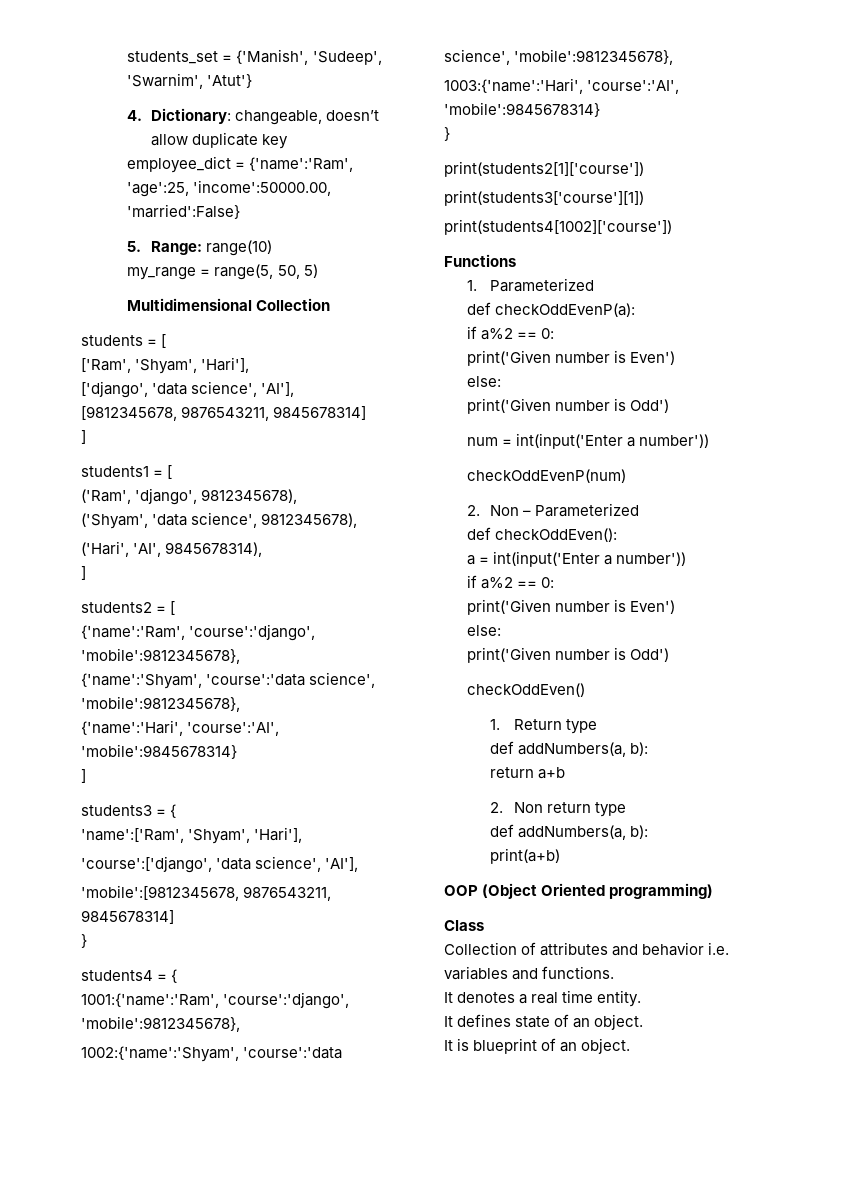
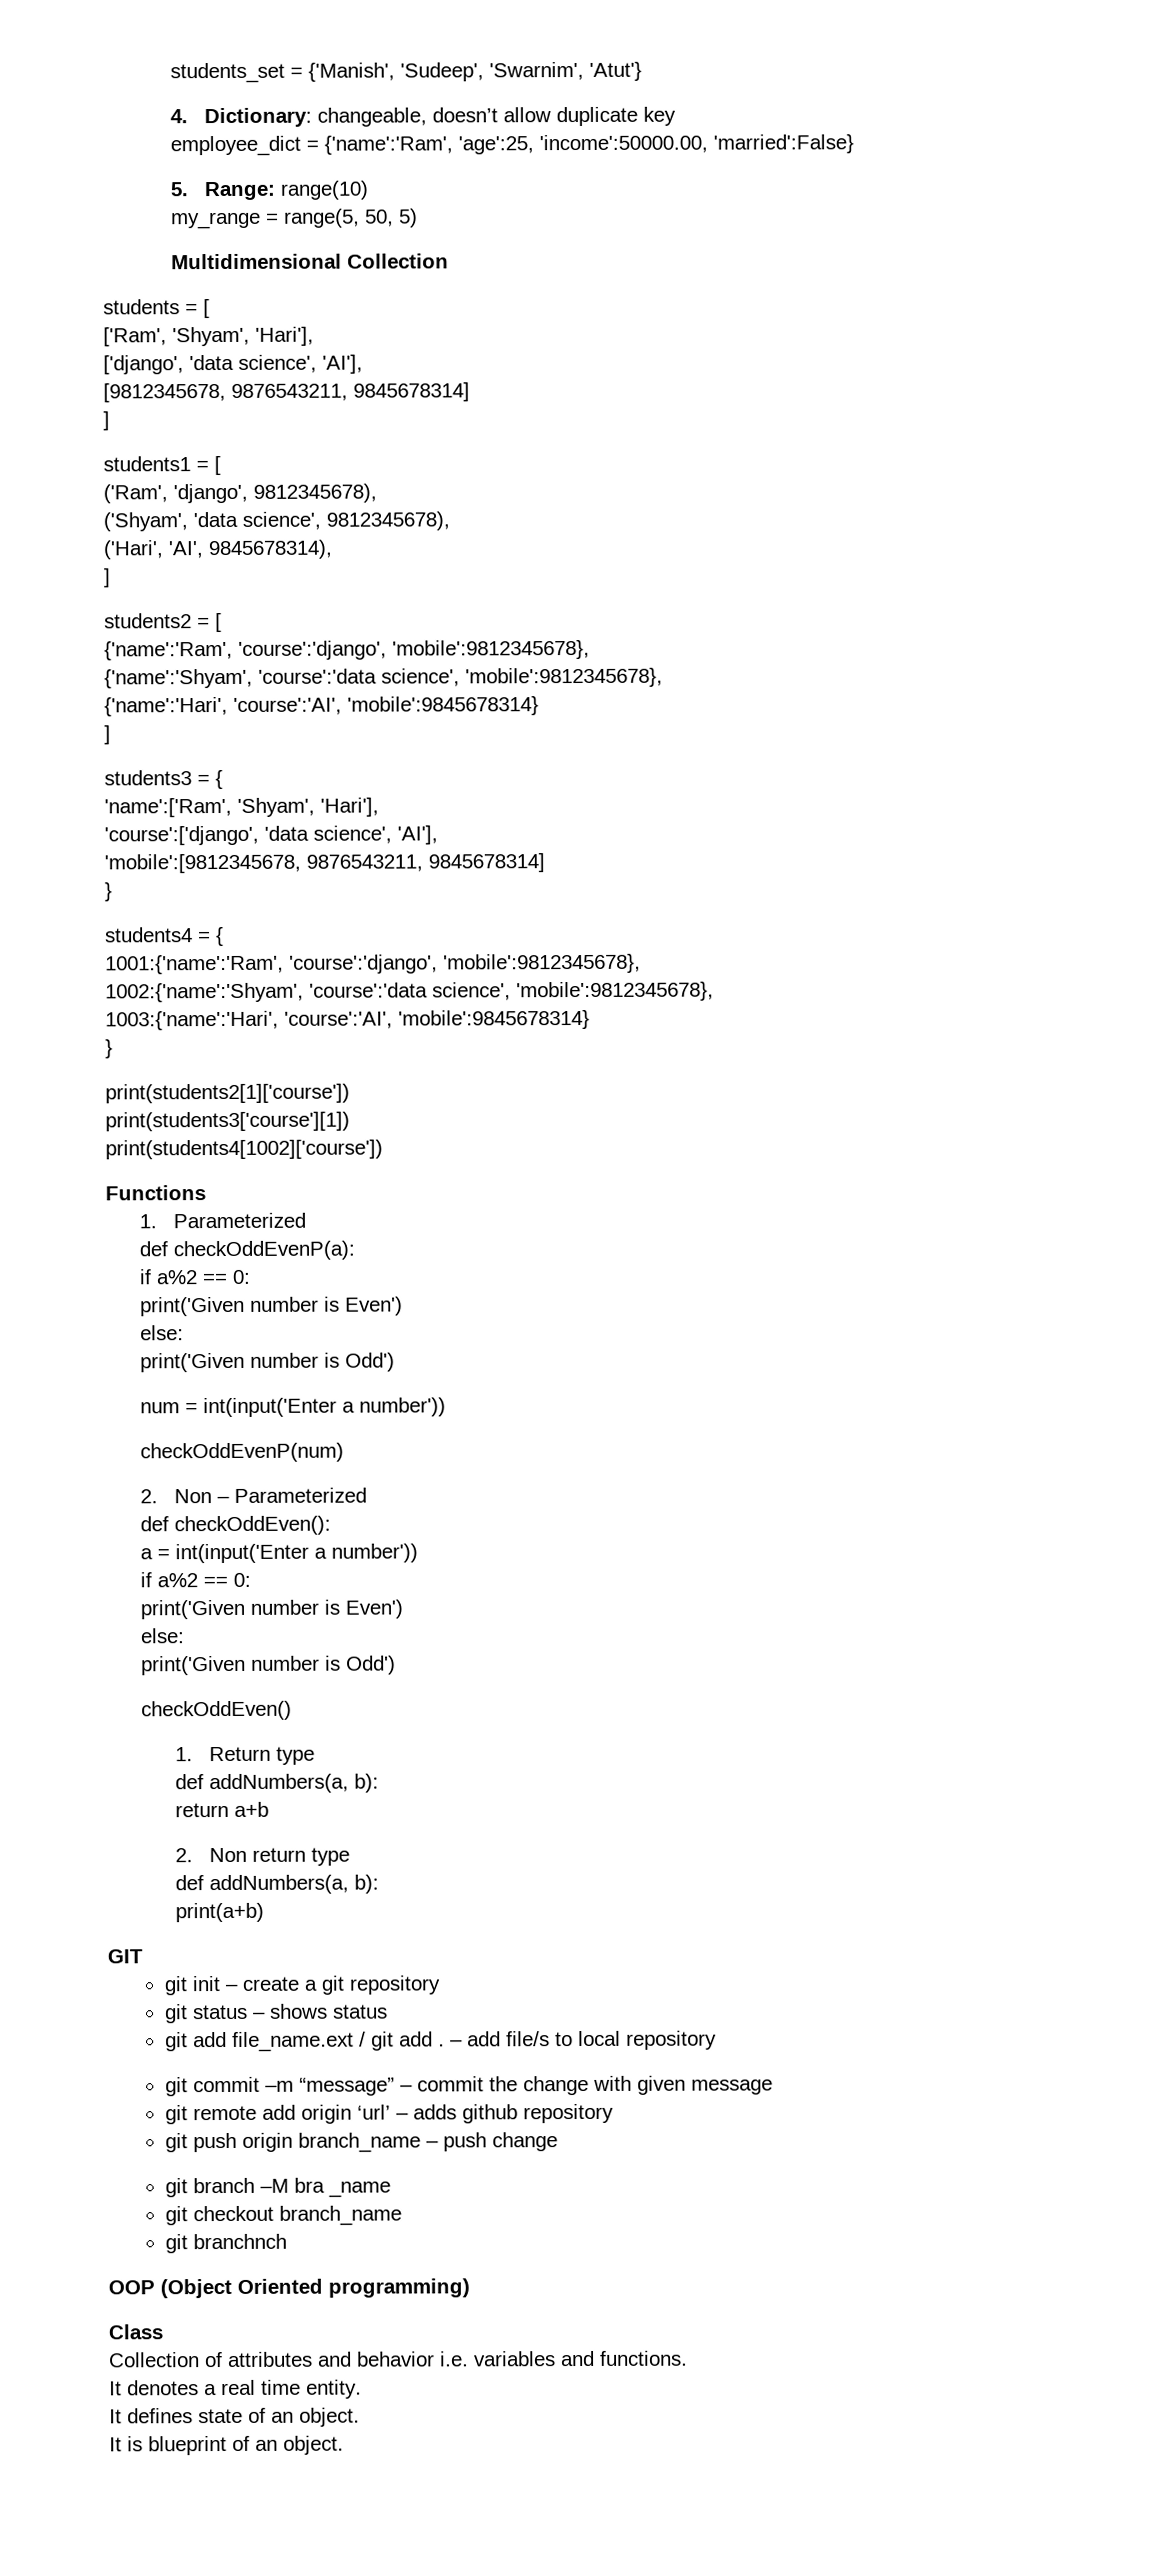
+ GIT
+ git init – create a git repository
+ git status – shows status
+ git add file_name.ext / git add . – add file/s to local repository
+ git commit –m “message” – commit the change with given message
+ git remote add origin ‘url’ – adds github repository
+ git push origin branch_name – push change
+ git branch –M bra _name
+ git checkout branch_name
+ git branchnch

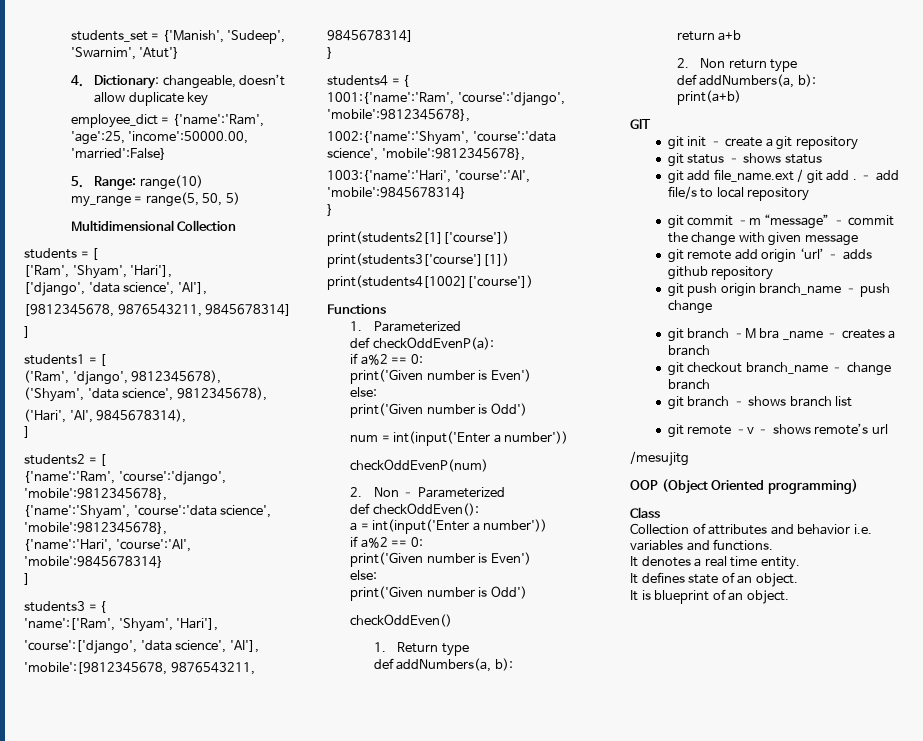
- git branch –M bra _name
+ git branch –M bra _name – creates a branch
- git checkout branch_name
- git branchnch
+ git checkout branch_name – change branch
+ git branch – shows branch list
+ git remote –v – shows remote’s url
+ /mesujitg

